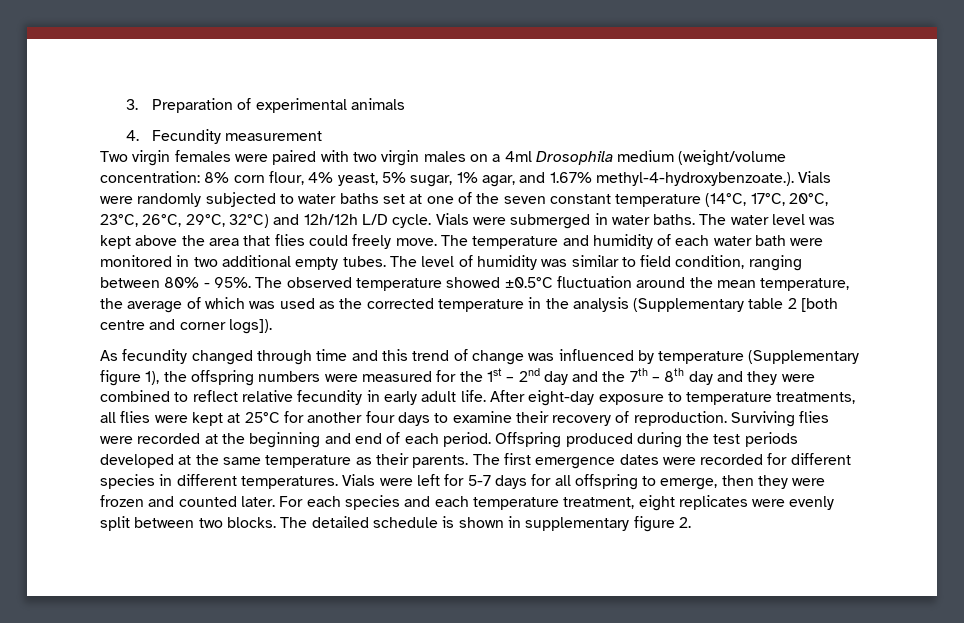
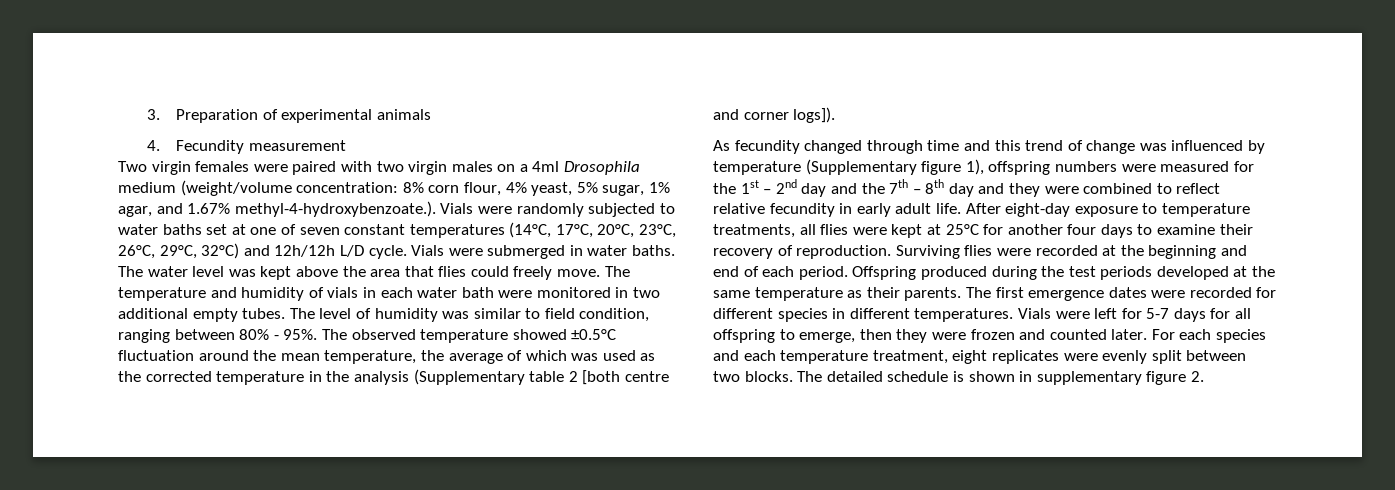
- Two virgin females were paired with two virgin males on a 4ml Drosophila medium (weight/volume concentration: 8% corn flour, 4% yeast, 5% sugar, 1% agar, and 1.67% methyl-4-hydroxybenzoate.). Vials were randomly subjected to water baths set at one of the seven constant temperature (14°C, 17°C, 20°C, 23°C, 26°C, 29°C, 32°C) and 12h/12h L/D cycle.
+ Two virgin females were paired with two virgin males on a 4ml Drosophila medium (weight/volume concentration: 8% corn flour, 4% yeast, 5% sugar, 1% agar, and 1.67% methyl-4-hydroxybenzoate.). Vials were randomly subjected to water baths set at one of seven constant temperatures (14°C, 17°C, 20°C, 23°C, 26°C, 29°C, 32°C) and 12h/12h L/D cycle.
- The temperature and humidity of each water bath were monitored in two additional empty tubes.
+ The temperature and humidity of vials in each water bath were monitored in two additional empty tubes.
- As fecundity changed through time and this trend of change was influenced by temperature (Supplementary figure 1), the offspring numbers were measured for the 1st – 2nd day and the 7th – 8th day and they were combined to reflect relative fecundity in early adult life.
+ As fecundity changed through time and this trend of change was influenced by temperature (Supplementary figure 1), offspring numbers were measured for the 1st – 2nd day and the 7th – 8th day and they were combined to reflect relative fecundity in early adult life.

